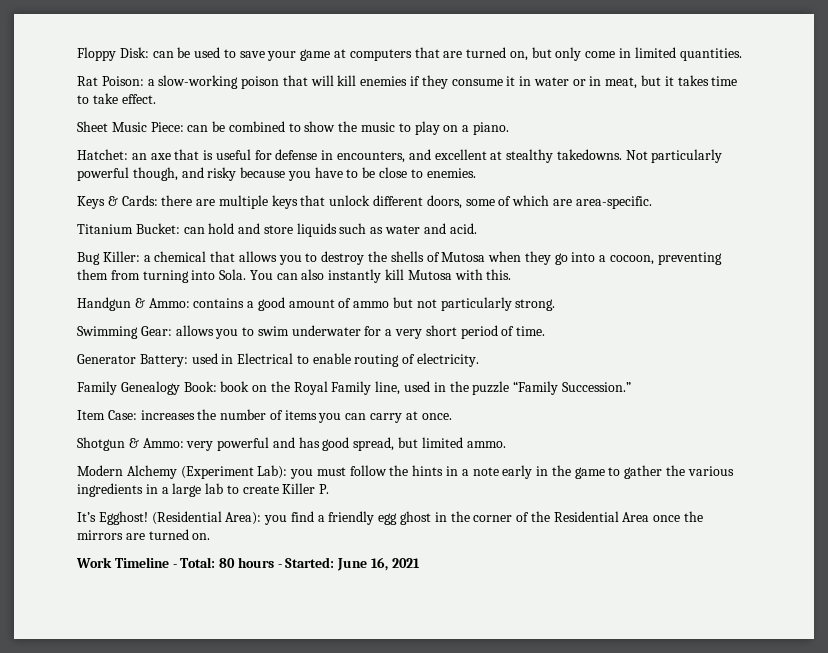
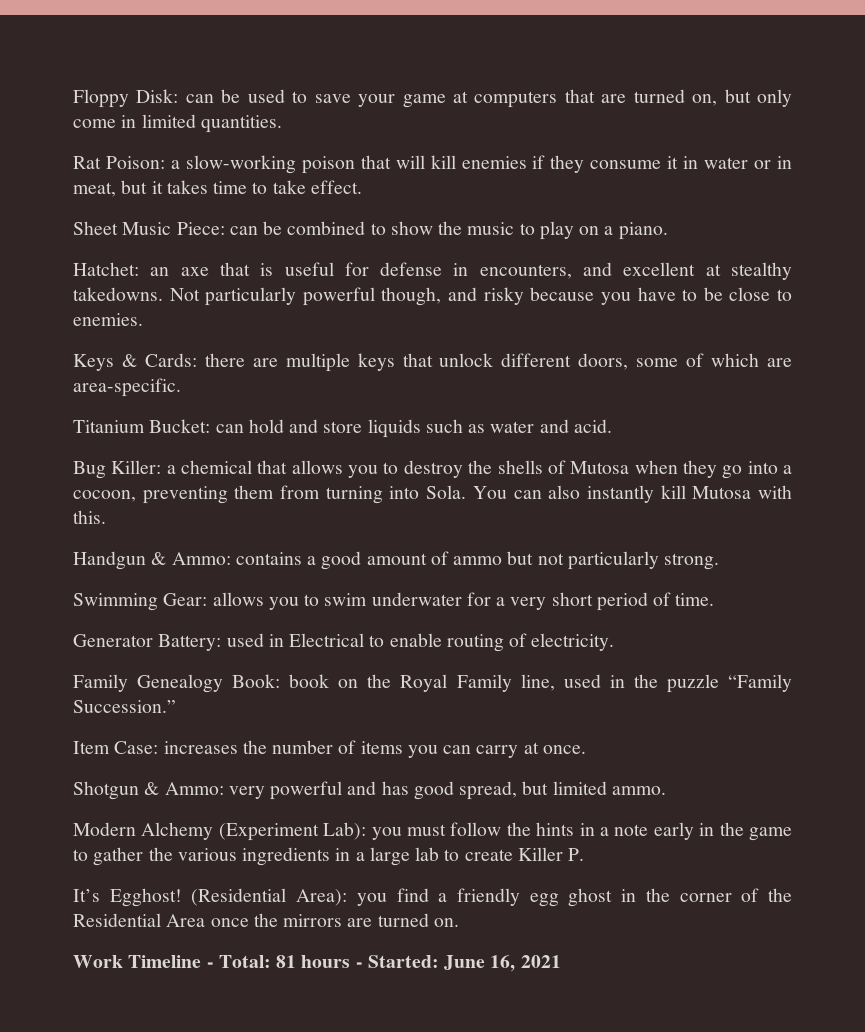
- Work Timeline - Total: 80 hours - Started: June 16, 2021
+ Work Timeline - Total: 81 hours - Started: June 16, 2021

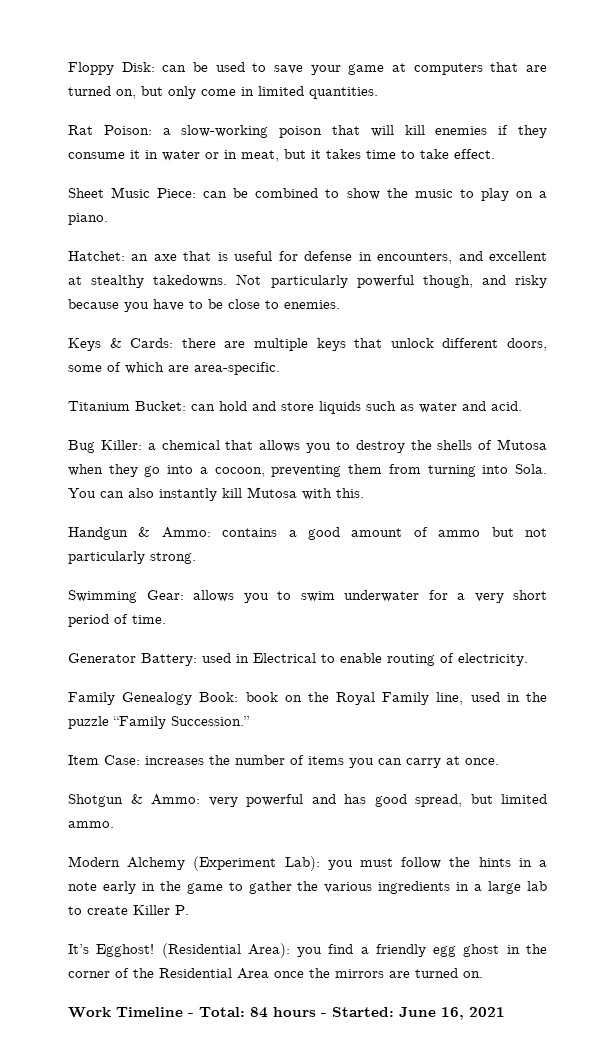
- Work Timeline - Total: 81 hours - Started: June 16, 2021
+ Work Timeline - Total: 84 hours - Started: June 16, 2021

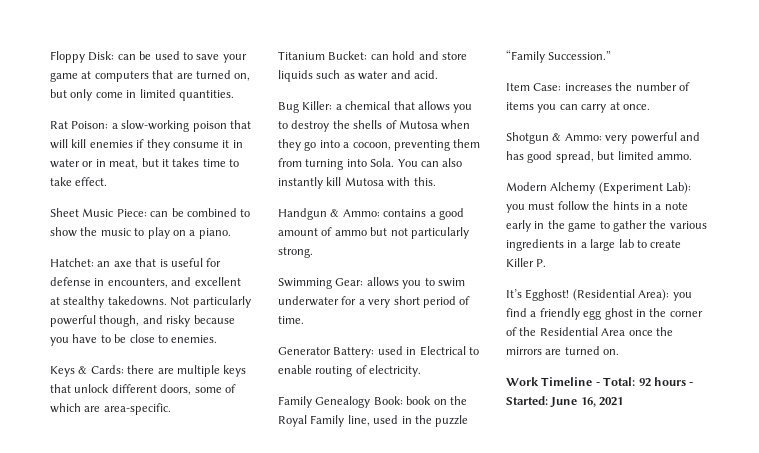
- Work Timeline - Total: 84 hours - Started: June 16, 2021
+ Work Timeline - Total: 92 hours - Started: June 16, 2021

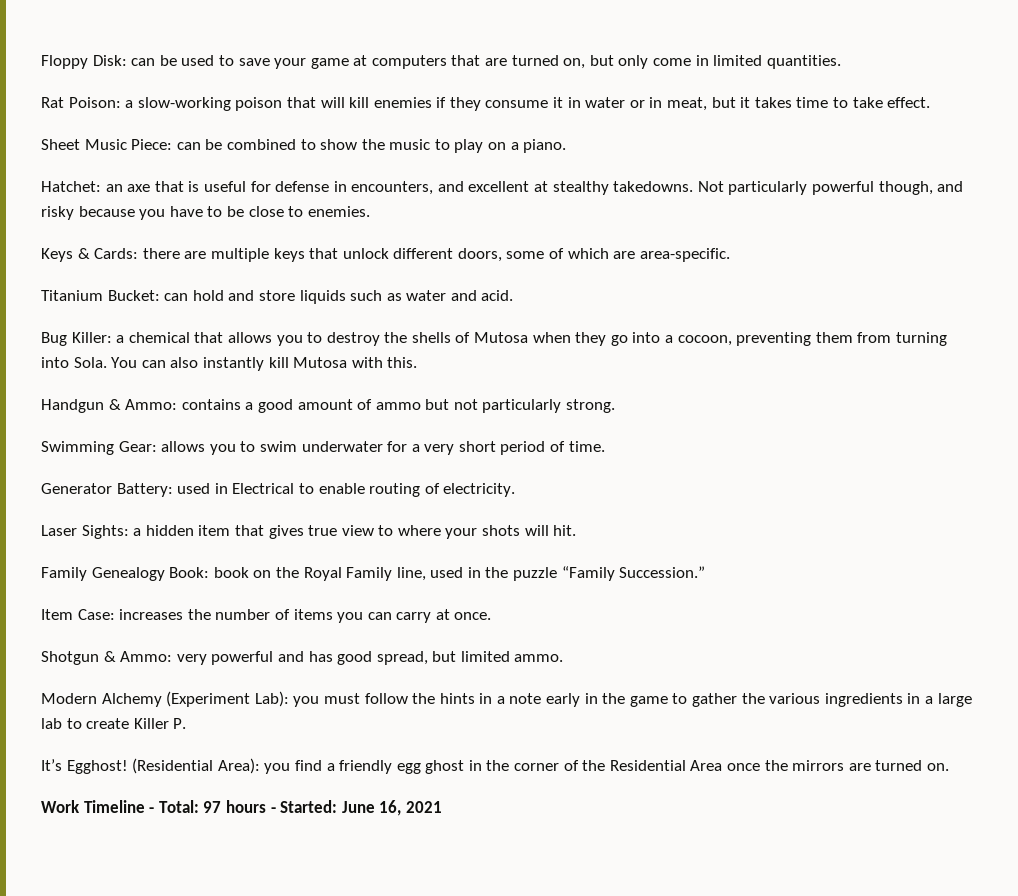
+ Laser Sights: a hidden item that gives true view to where your shots will hit.
- Work Timeline - Total: 92 hours - Started: June 16, 2021
+ Work Timeline - Total: 97 hours - Started: June 16, 2021

